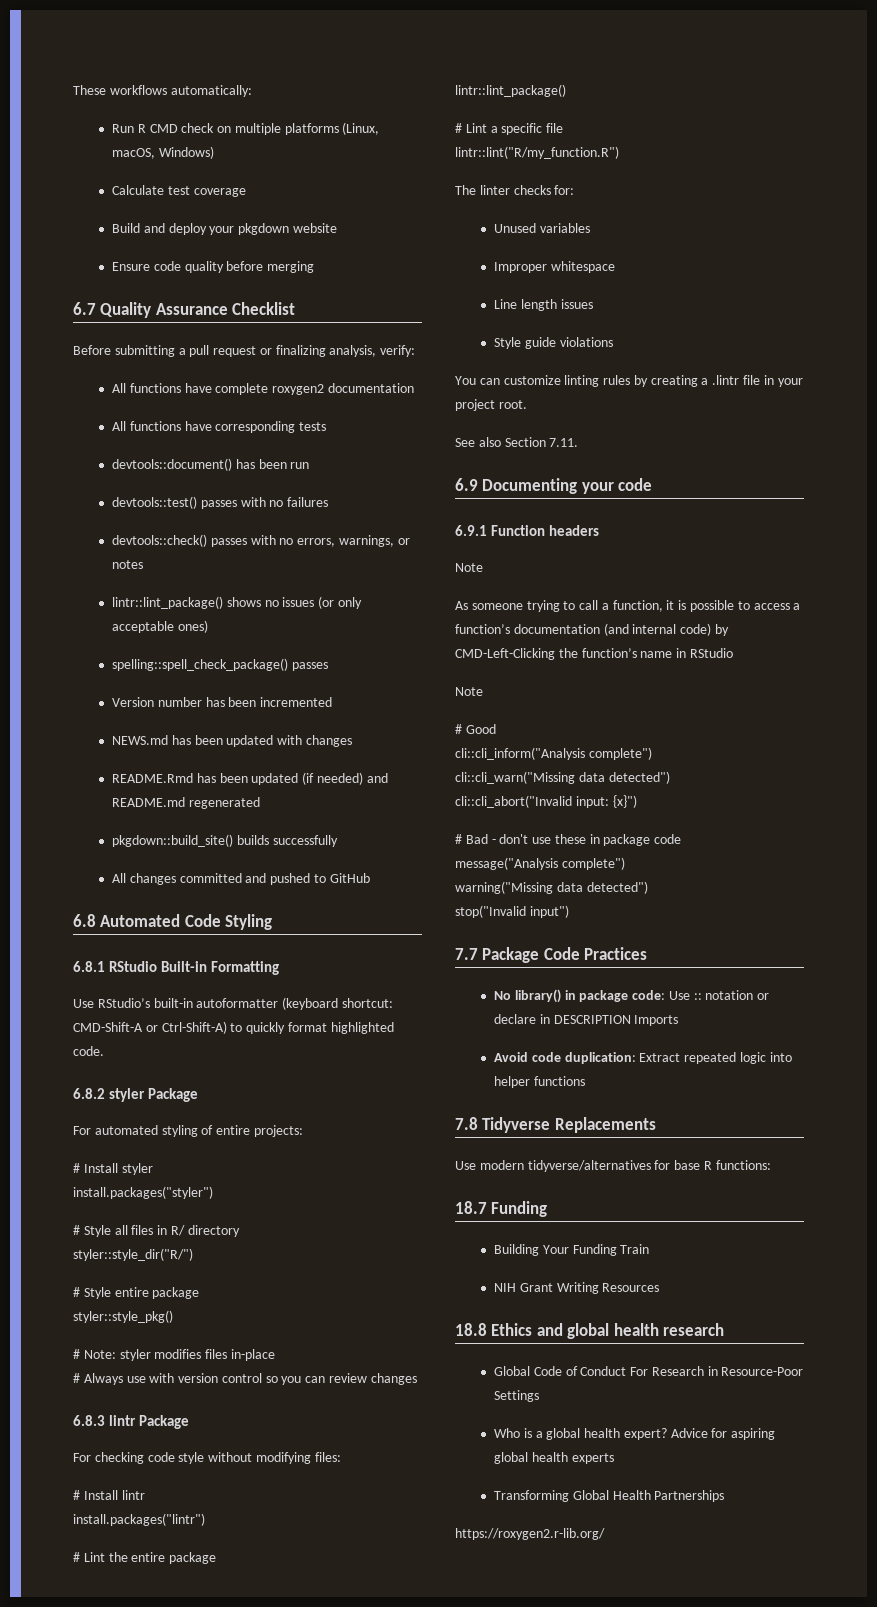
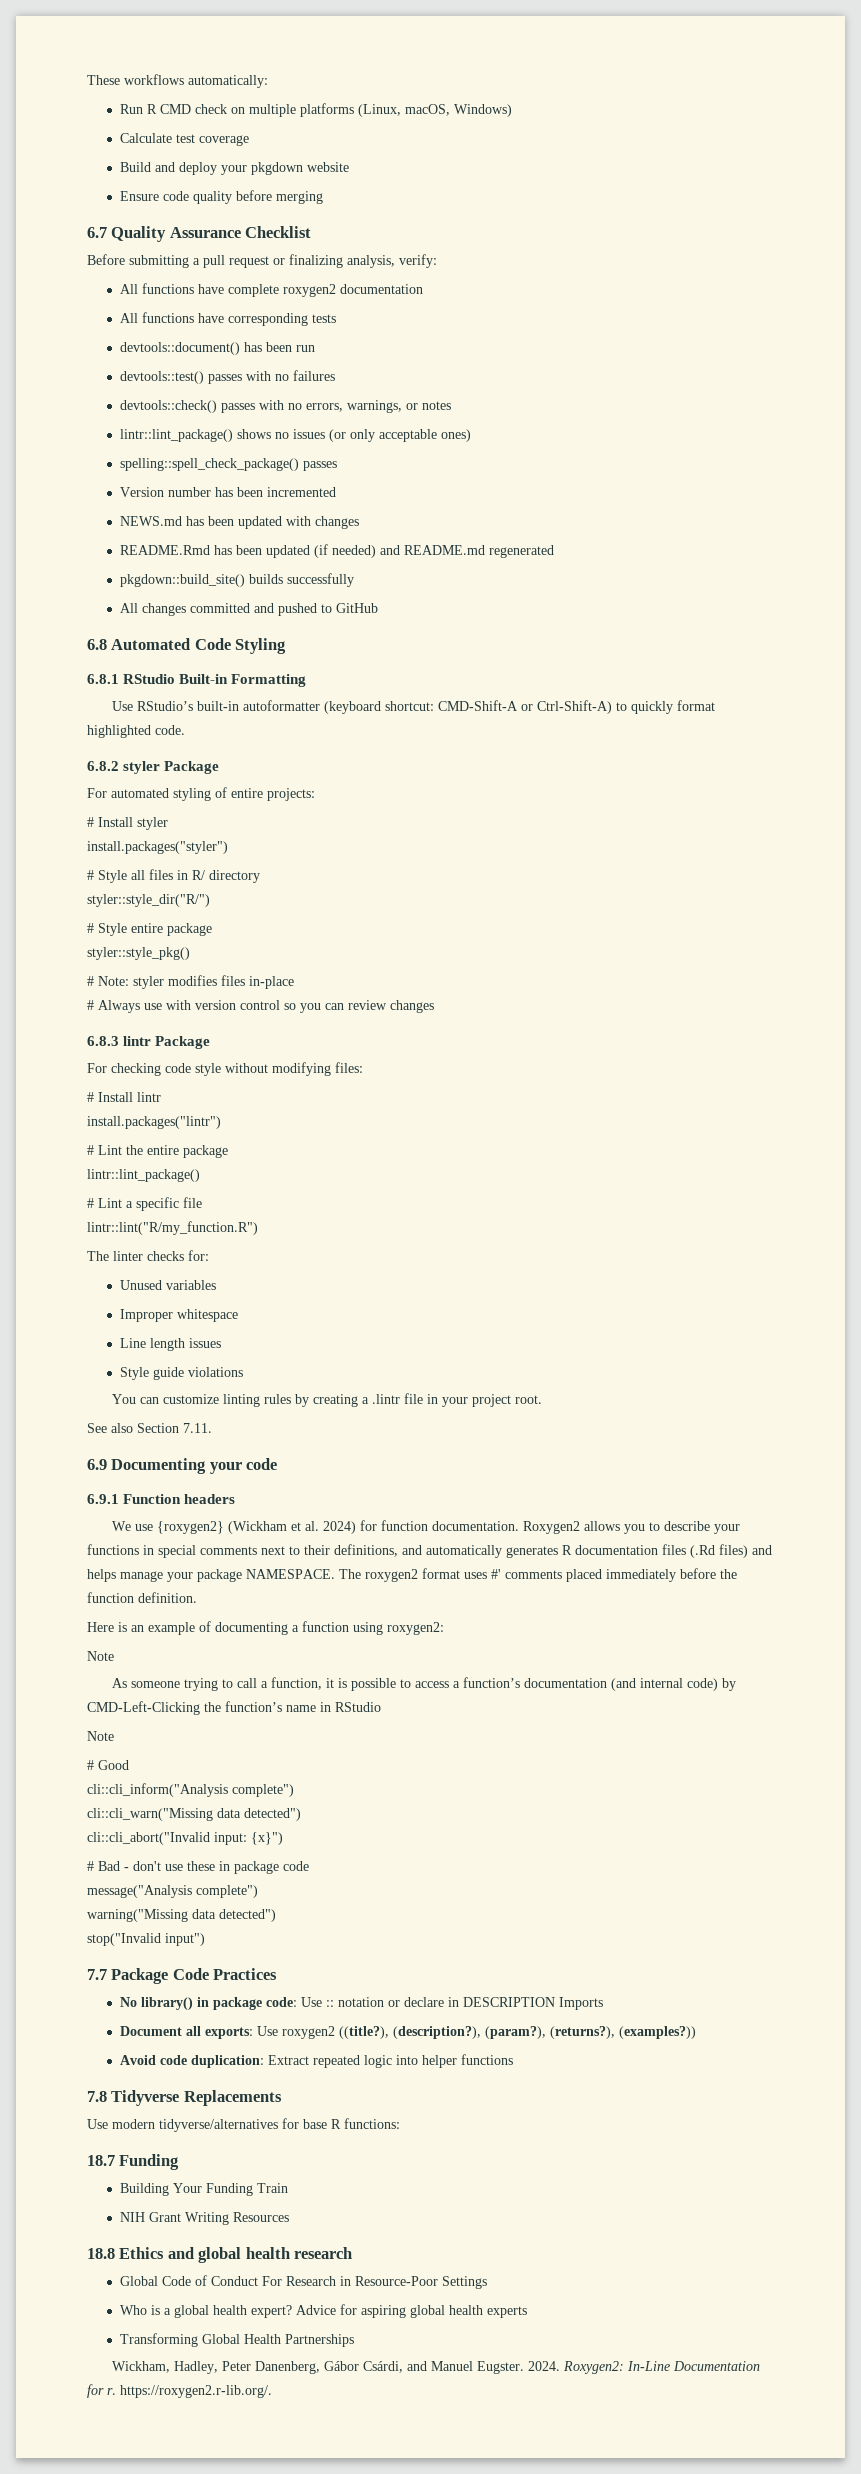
+ We use {roxygen2} (Wickham et al. 2024) for function documentation. Roxygen2 allows you to describe your functions in special comments next to their definitions, and automatically generates R documentation files (.Rd files) and helps manage your package NAMESPACE. The roxygen2 format uses #' comments placed immediately before the function definition.
+ Here is an example of documenting a function using roxygen2:
+ Document all exports: Use roxygen2 ((title?), (description?), (param?), (returns?), (examples?))
- https://roxygen2.r-lib.org/
+ Wickham, Hadley, Peter Danenberg, Gábor Csárdi, and Manuel Eugster. 2024. Roxygen2: In-Line Documentation for r. https://roxygen2.r-lib.org/.

